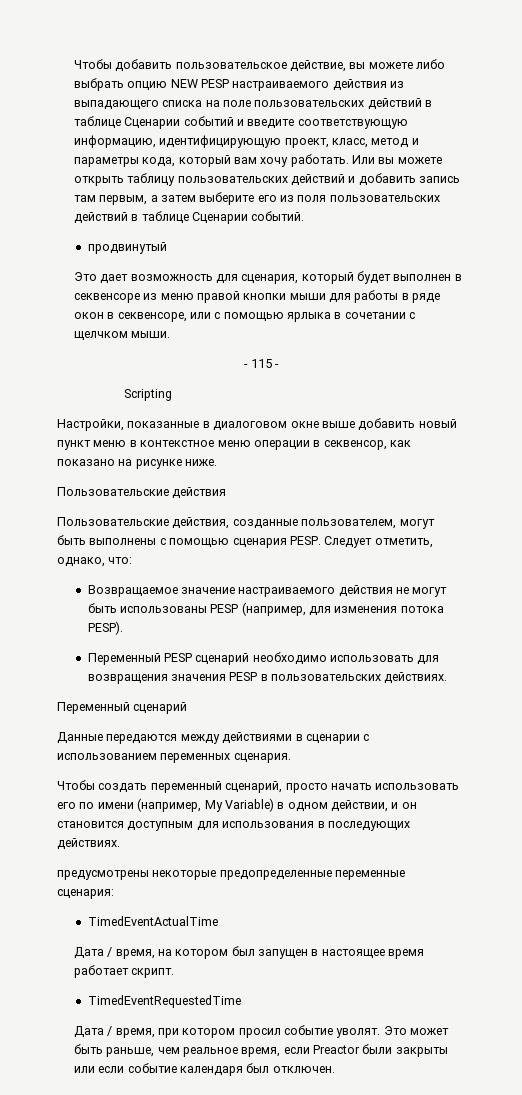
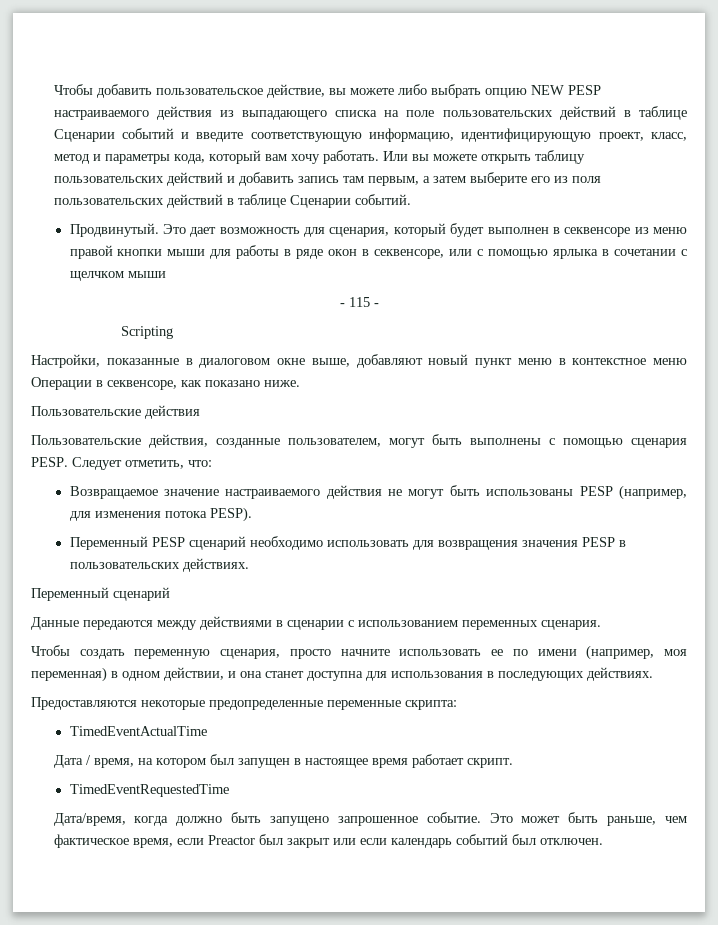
- продвинутый
- Это дает возможность для сценария, который будет выполнен в секвенсоре из меню правой кнопки мыши для работы в ряде окон в секвенсоре, или с помощью ярлыка в сочетании с щелчком мыши.
+ Продвинутый. Это дает возможность для сценария, который будет выполнен в секвенсоре из меню правой кнопки мыши для работы в ряде окон в секвенсоре, или с помощью ярлыка в сочетании с щелчком мыши
- Настройки, показанные в диалоговом окне выше добавить новый пункт меню в контекстное меню операции в секвенсор, как показано на рисунке ниже.
+ Настройки, показанные в диалоговом окне выше, добавляют новый пункт меню в контекстное меню Операции в секвенсоре, как показано ниже.
- Следует отметить, однако, что:
+ Следует отметить, что:
- Чтобы создать переменный сценарий, просто начать использовать его по имени (например, My Variable) в одном действии, и он становится доступным для использования в последующих действиях.
+ Чтобы создать переменную сценария, просто начните использовать ее по имени (например, моя переменная) в одном действии, и она станет доступна для использования в последующих действиях.
- предусмотрены некоторые предопределенные переменные сценария:
+ Предоставляются некоторые предопределенные переменные скрипта:
- Дата / время, при котором просил событие уволят.
+ Дата/время, когда должно быть запущено запрошенное событие.
- Это может быть раньше, чем реальное время, если Preactor были закрыты или если событие календаря был отключен.
+ Это может быть раньше, чем фактическое время, если Preactor был закрыт или если календарь событий был отключен.

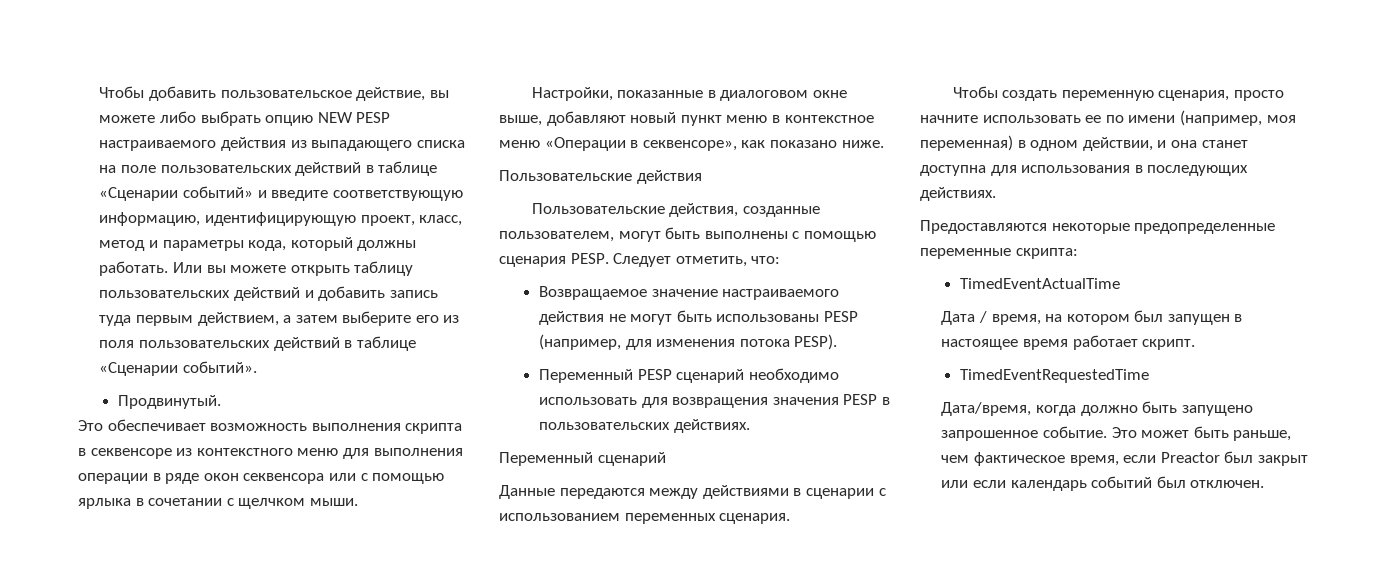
- Чтобы добавить пользовательское действие, вы можете либо выбрать опцию NEW PESP настраиваемого действия из выпадающего списка на поле пользовательских действий в таблице Сценарии событий и введите соответствующую информацию, идентифицирующую проект, класс, метод и параметры кода, который вам хочу работать.
+ Чтобы добавить пользовательское действие, вы можете либо выбрать опцию NEW PESP настраиваемого действия из выпадающего списка на поле пользовательских действий в таблице «Сценарии событий» и введите соответствующую информацию, идентифицирующую проект, класс, метод и параметры кода, который должны работать.
- Или вы можете открыть таблицу пользовательских действий и добавить запись там первым, а затем выберите его из поля пользовательских действий в таблице Сценарии событий.
+ Или вы можете открыть таблицу пользовательских действий и добавить запись туда первым действием, а затем выберите его из поля пользовательских действий в таблице «Сценарии событий».
- Продвинутый. Это дает возможность для сценария, который будет выполнен в секвенсоре из меню правой кнопки мыши для работы в ряде окон в секвенсоре, или с помощью ярлыка в сочетании с щелчком мыши
- - 115 -
- Scripting
+ Продвинутый.
+ Это обеспечивает возможность выполнения скрипта в секвенсоре из контекстного меню для выполнения операции в ряде окон секвенсора или с помощью ярлыка в сочетании с щелчком мыши.
- Настройки, показанные в диалоговом окне выше, добавляют новый пункт меню в контекстное меню Операции в секвенсоре, как показано ниже.
+ Настройки, показанные в диалоговом окне выше, добавляют новый пункт меню в контекстное меню «Операции в секвенсоре», как показано ниже.

